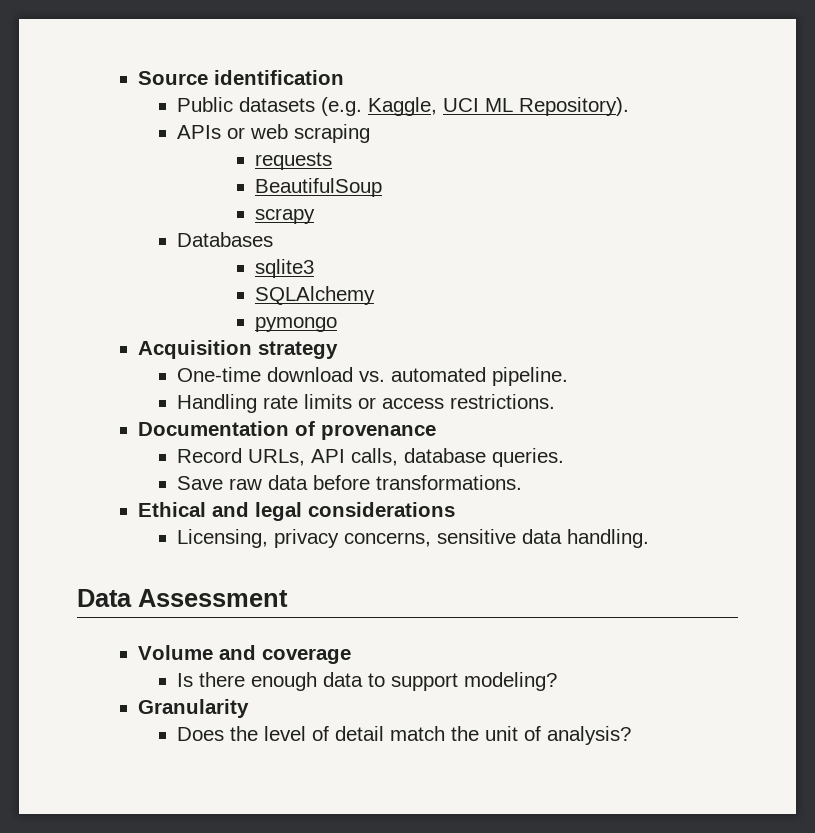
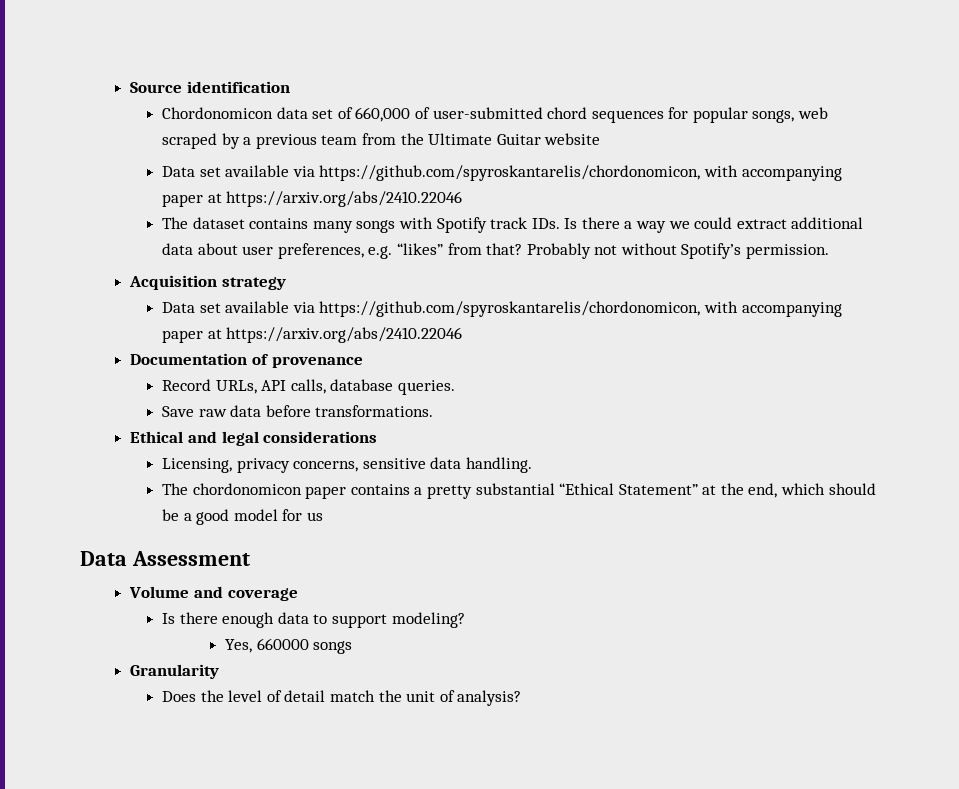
- Public datasets (e.g. Kaggle, UCI ML Repository).
- APIs or web scraping
- requests
- BeautifulSoup
- scrapy
- Databases
- sqlite3
- SQLAlchemy
- pymongo
+ Chordonomicon data set of 660,000 of user-submitted chord sequences for popular songs, web scraped by a previous team from the Ultimate Guitar website
+ Data set available via https://github.com/spyroskantarelis/chordonomicon, with accompanying paper at https://arxiv.org/abs/2410.22046
+ The dataset contains many songs with Spotify track IDs. Is there a way we could extract additional data about user preferences, e.g. “likes” from that? Probably not without Spotify’s permission.
  Acquisition strategy
- One-time download vs. automated pipeline.
- Handling rate limits or access restrictions.
+ Data set available via https://github.com/spyroskantarelis/chordonomicon, with accompanying paper at https://arxiv.org/abs/2410.22046
+ The chordonomicon paper contains a pretty substantial “Ethical Statement” at the end, which should be a good model for us
+ Yes, 660000 songs

